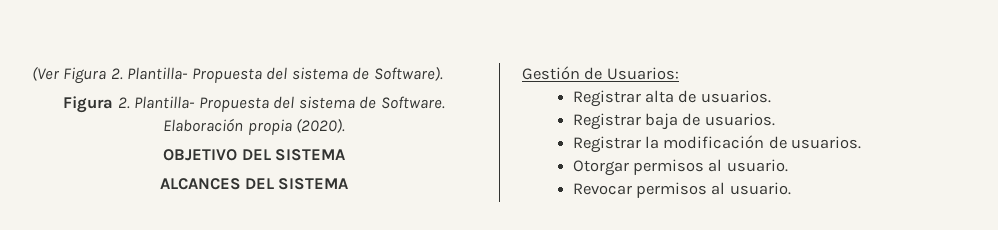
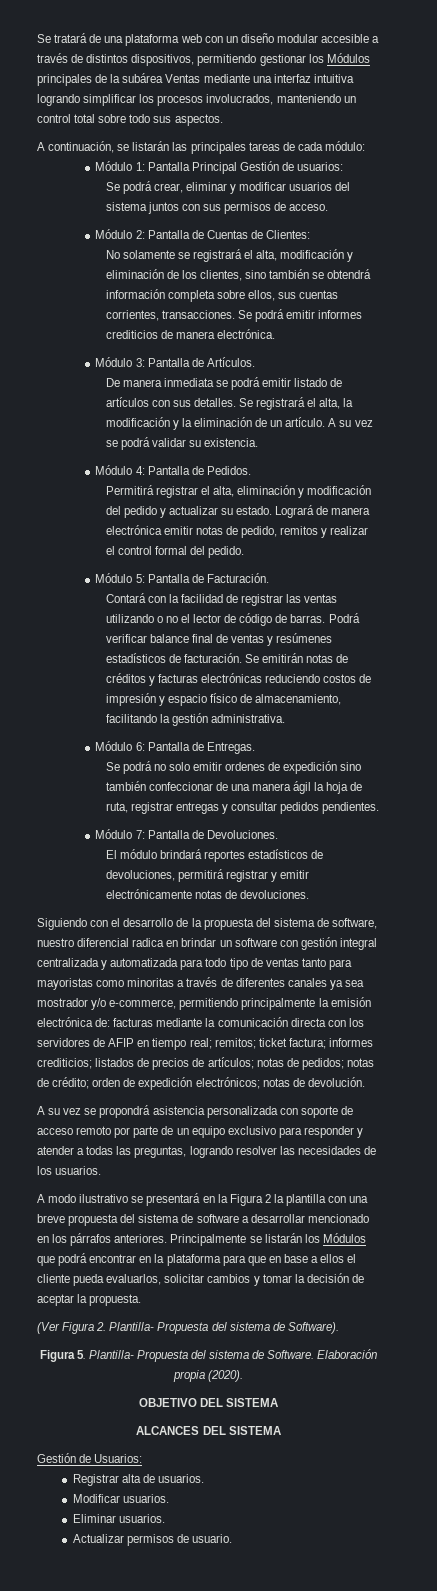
+ Se tratará de una plataforma web con un diseño modular accesible a través de distintos dispositivos, permitiendo gestionar los Módulos principales de la subárea Ventas mediante una interfaz intuitiva logrando simplificar los procesos involucrados, manteniendo un control total sobre todo sus aspectos.
+ A continuación, se listarán las principales tareas de cada módulo:
+ Módulo 1: Pantalla Principal Gestión de usuarios:
+ Se podrá crear, eliminar y modificar usuarios del sistema juntos con sus permisos de acceso.
+ Módulo 2: Pantalla de Cuentas de Clientes:
+ No solamente se registrará el alta, modificación y eliminación de los clientes, sino también se obtendrá información completa sobre ellos, sus cuentas corrientes, transacciones. Se podrá emitir informes crediticios de manera electrónica.
+ Módulo 3: Pantalla de Artículos.
+ De manera inmediata se podrá emitir listado de artículos con sus detalles. Se registrará el alta, la modificación y la eliminación de un artículo. A su vez se podrá validar su existencia.
+ Módulo 4: Pantalla de Pedidos.
+ Permitirá registrar el alta, eliminación y modificación del pedido y actualizar su estado. Logrará de manera electrónica emitir notas de pedido, remitos y realizar el control formal del pedido.
+ Módulo 5: Pantalla de Facturación.
+ Contará con la facilidad de registrar las ventas utilizando o no el lector de código de barras. Podrá verificar balance final de ventas y resúmenes estadísticos de facturación. Se emitirán notas de créditos y facturas electrónicas reduciendo costos de impresión y espacio físico de almacenamiento, facilitando la gestión administrativa.
+ Módulo 6: Pantalla de Entregas.
+ Se podrá no solo emitir ordenes de expedición sino también confeccionar de una manera ágil la hoja de ruta, registrar entregas y consultar pedidos pendientes.
+ Módulo 7: Pantalla de Devoluciones.
+ El módulo brindará reportes estadísticos de devoluciones, permitirá registrar y emitir electrónicamente notas de devoluciones.
+ Siguiendo con el desarrollo de la propuesta del sistema de software, nuestro diferencial radica en brindar un software con gestión integral centralizada y automatizada para todo tipo de ventas tanto para mayoristas como minoritas a través de diferentes canales ya sea mostrador y/o e-commerce, permitiendo principalmente la emisión electrónica de: facturas mediante la comunicación directa con los servidores de AFIP en tiempo real; remitos; ticket factura; informes crediticios; listados de precios de artículos; notas de pedidos; notas de crédito; orden de expedición electrónicos; notas de devolución.
+ A su vez se propondrá asistencia personalizada con soporte de acceso remoto por parte de un equipo exclusivo para responder y atender a todas las preguntas, logrando resolver las necesidades de los usuarios.
+ A modo ilustrativo se presentará en la Figura 2 la plantilla con una breve propuesta del sistema de software a desarrollar mencionado en los párrafos anteriores. Principalmente se listarán los Módulos que podrá encontrar en la plataforma para que en base a ellos el cliente pueda evaluarlos, solicitar cambios y tomar la decisión de aceptar la propuesta.
- Figura 2. Plantilla- Propuesta del sistema de Software.
+ Figura 5. Plantilla- Propuesta del sistema de Software.
- Registrar baja de usuarios.
- Registrar la modificación de usuarios.
- Otorgar permisos al usuario.
- Revocar permisos al usuario.
+ Modificar usuarios.
+ Eliminar usuarios.
+ Actualizar permisos de usuario.

